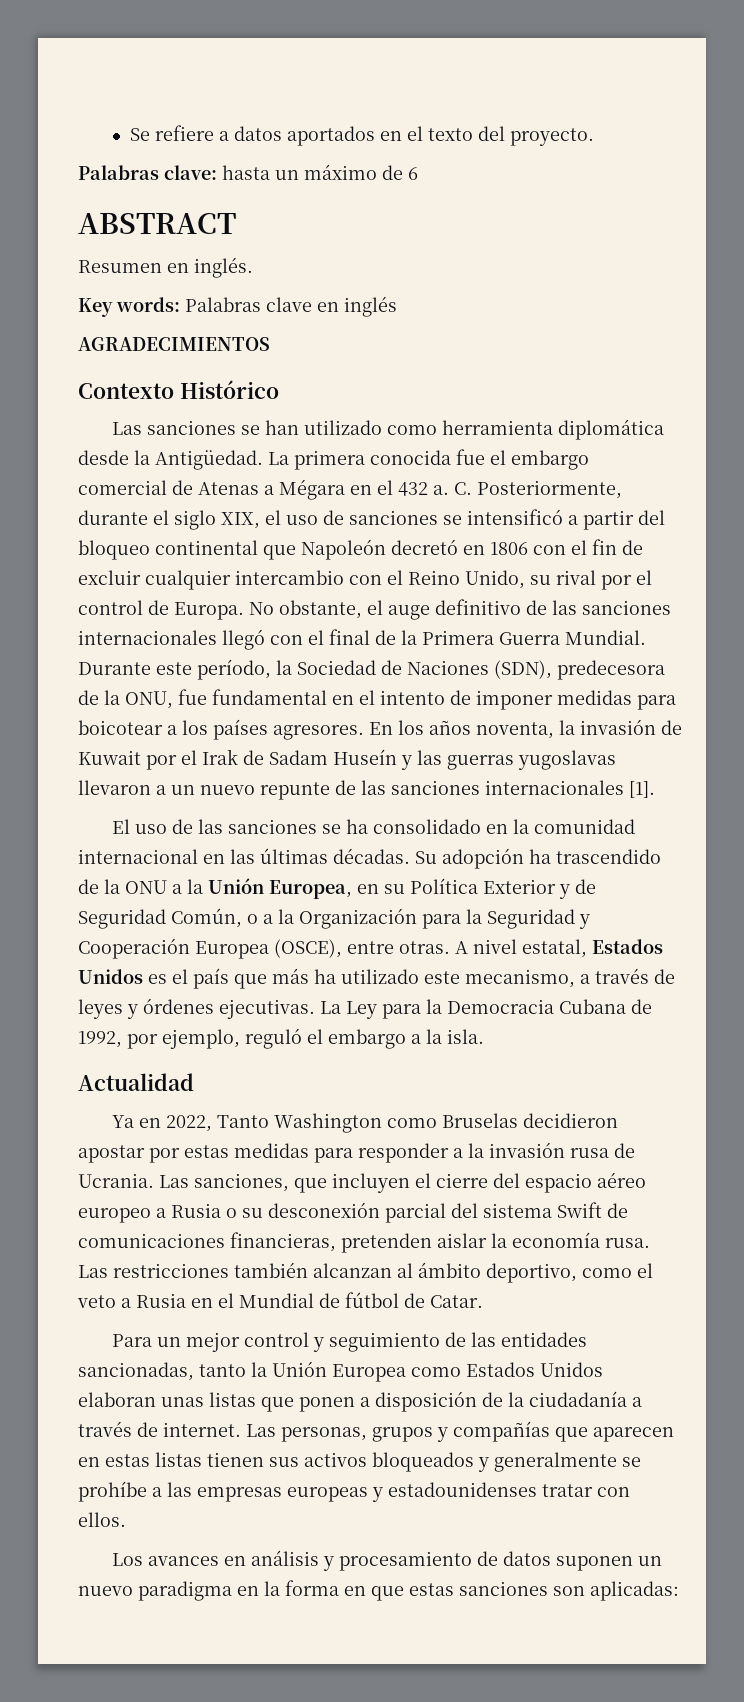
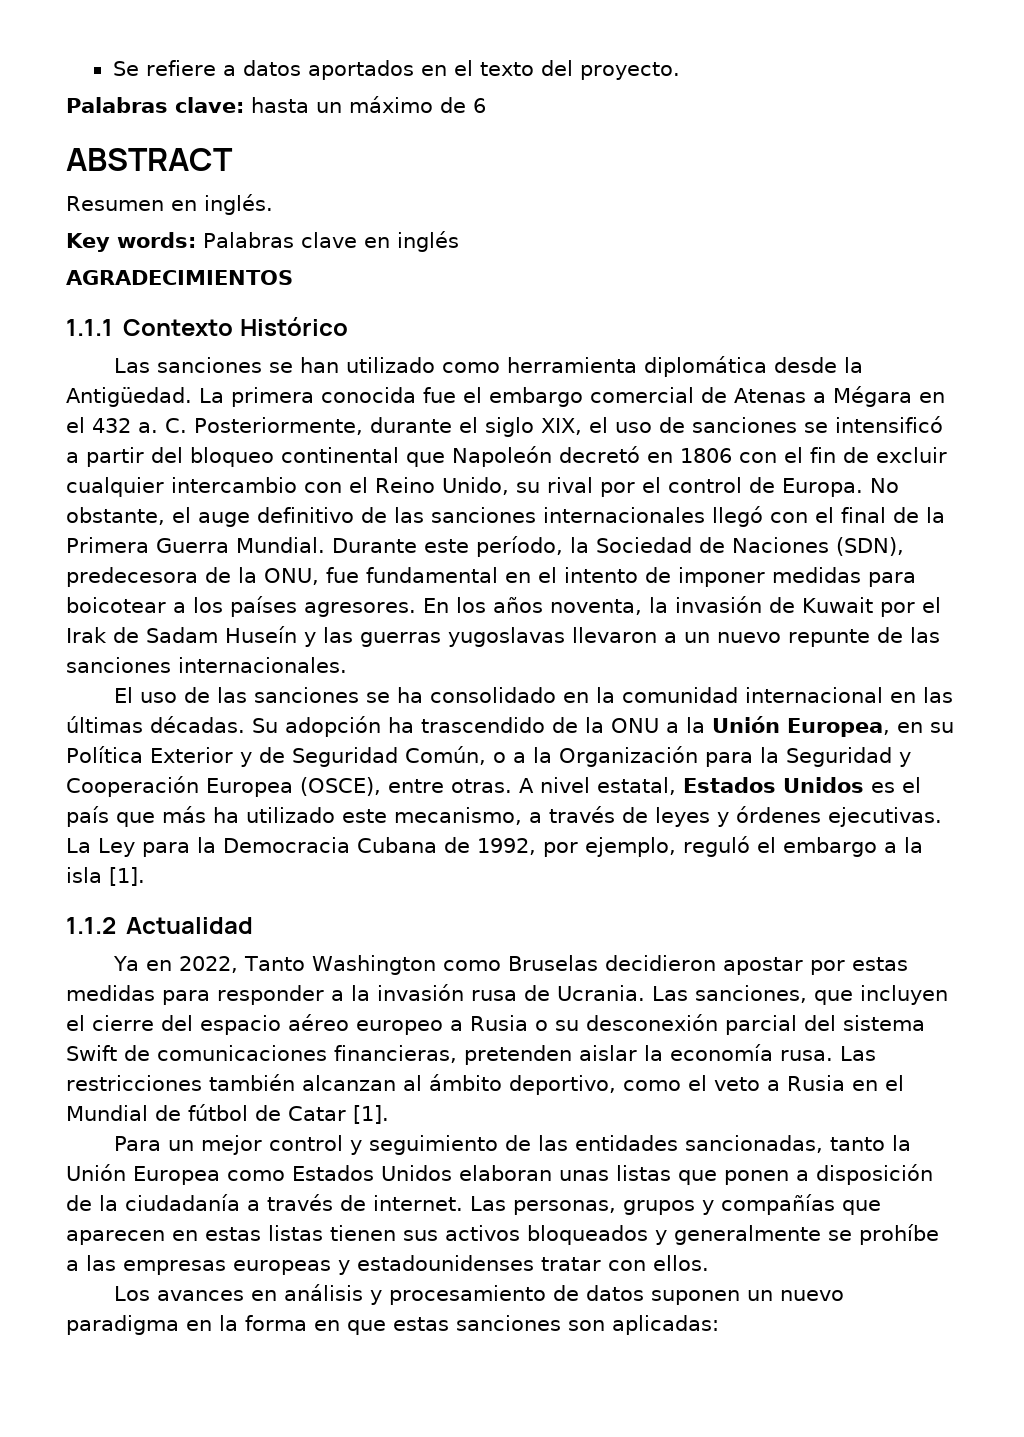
- Contexto Histórico
+ 1.1.1 Contexto Histórico
- En los años noventa, la invasión de Kuwait por el Irak de Sadam Huseín y las guerras yugoslavas llevaron a un nuevo repunte de las sanciones internacionales [1].
+ En los años noventa, la invasión de Kuwait por el Irak de Sadam Huseín y las guerras yugoslavas llevaron a un nuevo repunte de las sanciones internacionales.
- La Ley para la Democracia Cubana de 1992, por ejemplo, reguló el embargo a la isla.
- Actualidad
+ La Ley para la Democracia Cubana de 1992, por ejemplo, reguló el embargo a la isla [1].
+ 1.1.2 Actualidad
- Las restricciones también alcanzan al ámbito deportivo, como el veto a Rusia en el Mundial de fútbol de Catar.
+ Las restricciones también alcanzan al ámbito deportivo, como el veto a Rusia en el Mundial de fútbol de Catar [1].

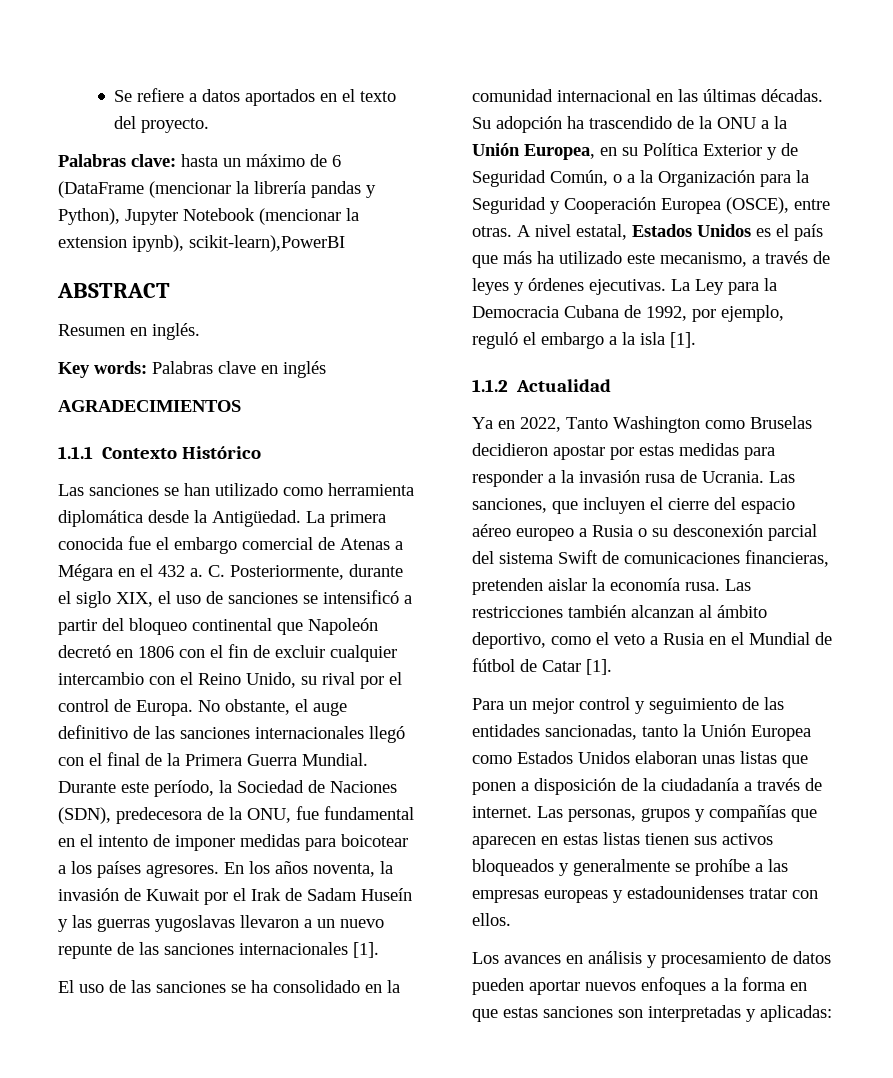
- Palabras clave: hasta un máximo de 6
+ Palabras clave: hasta un máximo de 6 (DataFrame (mencionar la librería pandas y Python), Jupyter Notebook (mencionar la extension ipynb), scikit-learn),PowerBI
- En los años noventa, la invasión de Kuwait por el Irak de Sadam Huseín y las guerras yugoslavas llevaron a un nuevo repunte de las sanciones internacionales.
+ En los años noventa, la invasión de Kuwait por el Irak de Sadam Huseín y las guerras yugoslavas llevaron a un nuevo repunte de las sanciones internacionales [1].
- Los avances en análisis y procesamiento de datos suponen un nuevo paradigma en la forma en que estas sanciones son aplicadas:
+ Los avances en análisis y procesamiento de datos pueden aportar nuevos enfoques a la forma en que estas sanciones son interpretadas y aplicadas:

